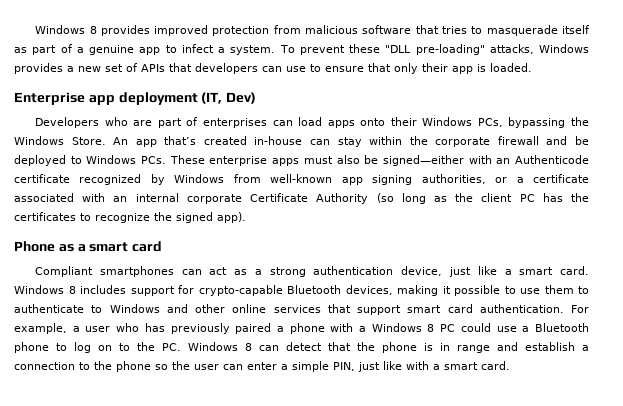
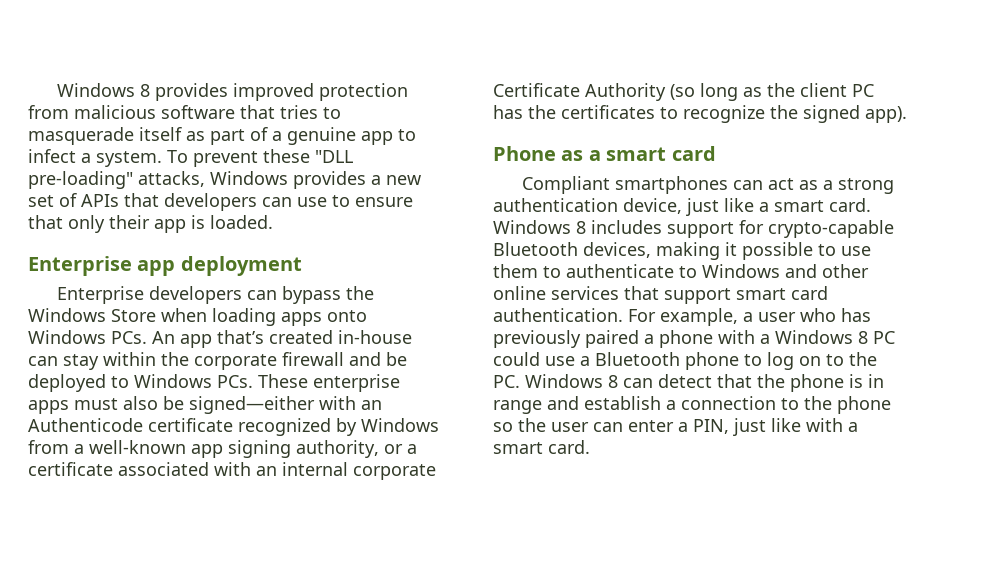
- Enterprise app deployment (IT, Dev)
- Developers who are part of enterprises can load apps onto their Windows PCs, bypassing the Windows Store. An app that’s created in-house can stay within the corporate firewall and be deployed to Windows PCs. These enterprise apps must also be signed—either with an Authenticode certificate recognized by Windows from well-known app signing authorities, or a certificate associated with an internal corporate Certificate Authority (so long as the client PC has the certificates to recognize the signed app).
+ Enterprise app deployment
+ Enterprise developers can bypass the Windows Store when loading apps onto Windows PCs. An app that’s created in-house can stay within the corporate firewall and be deployed to Windows PCs. These enterprise apps must also be signed—either with an Authenticode certificate recognized by Windows from a well-known app signing authority, or a certificate associated with an internal corporate Certificate Authority (so long as the client PC has the certificates to recognize the signed app).
- For example, a user who has previously paired a phone with a Windows 8 PC could use a Bluetooth phone to log on to the PC. Windows 8 can detect that the phone is in range and establish a connection to the phone so the user can enter a simple PIN, just like with a smart card.
+ For example, a user who has previously paired a phone with a Windows 8 PC could use a Bluetooth phone to log on to the PC. Windows 8 can detect that the phone is in range and establish a connection to the phone so the user can enter a PIN, just like with a smart card.

